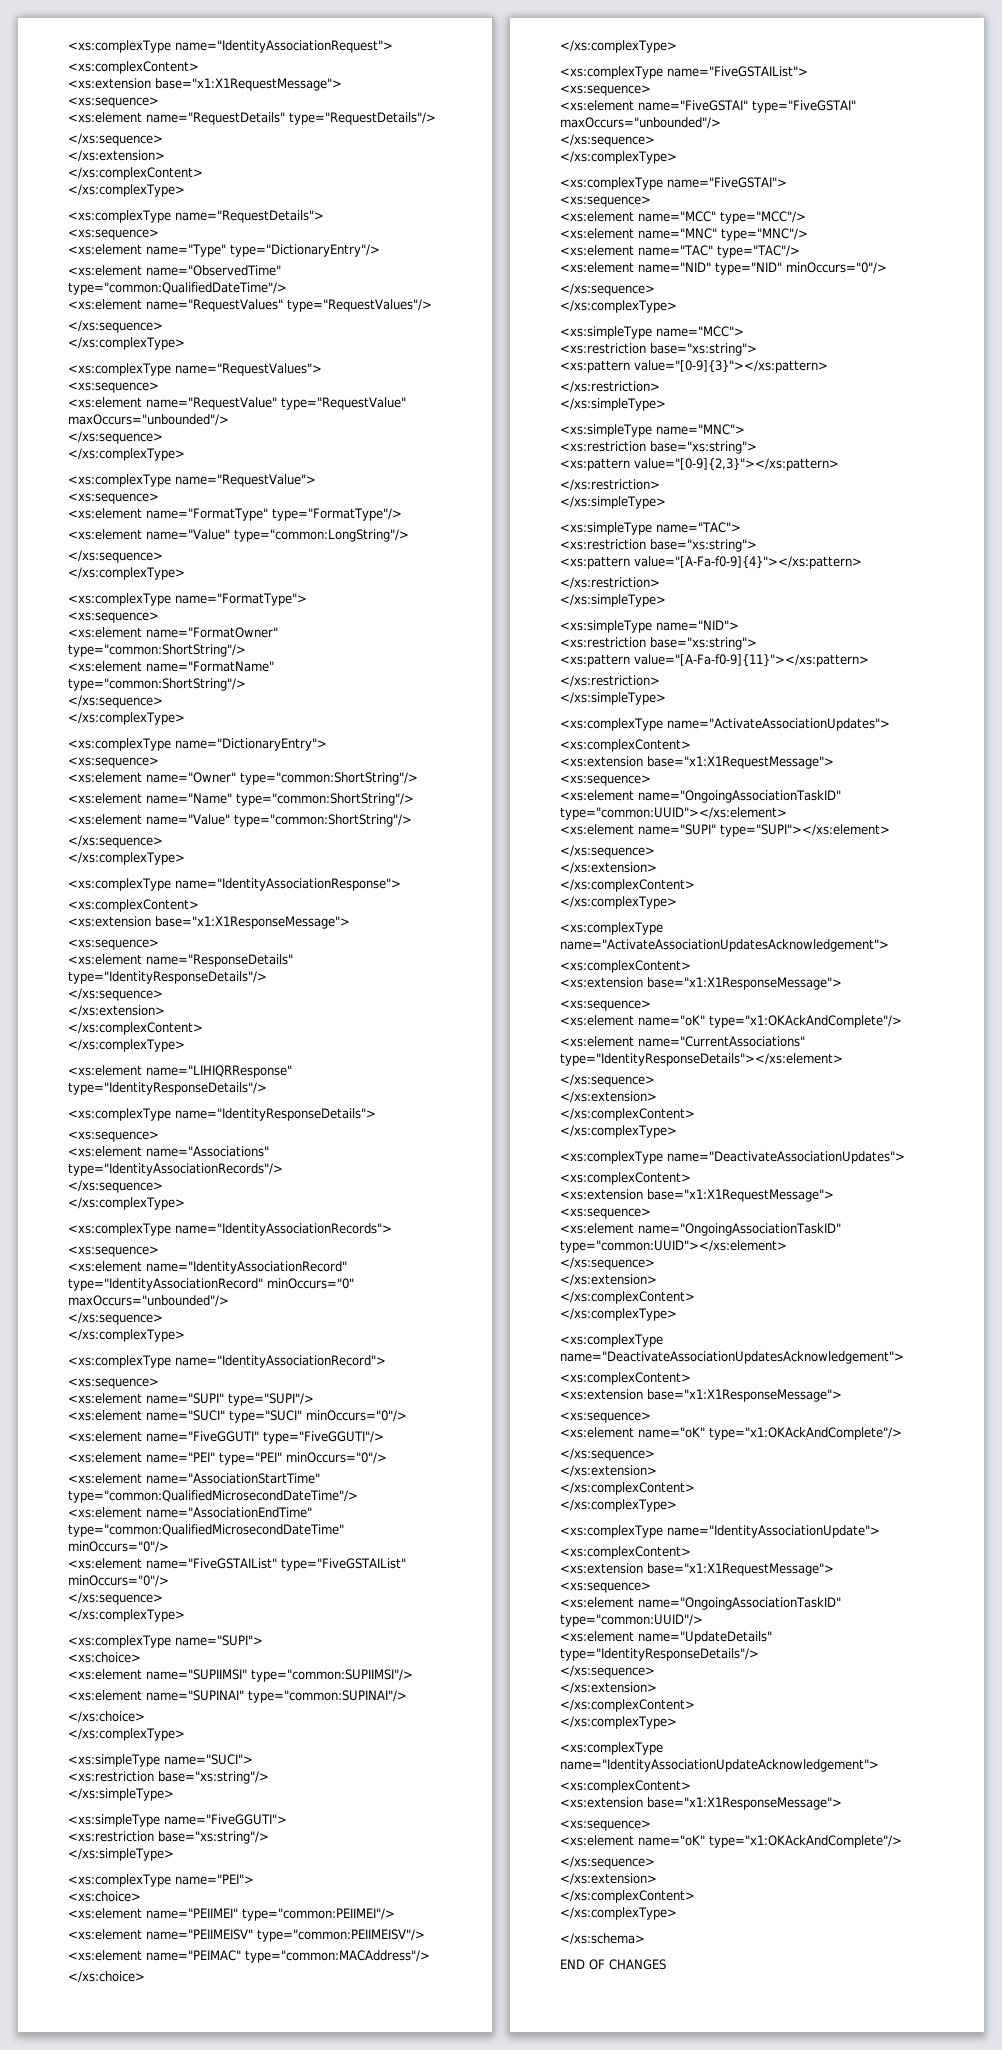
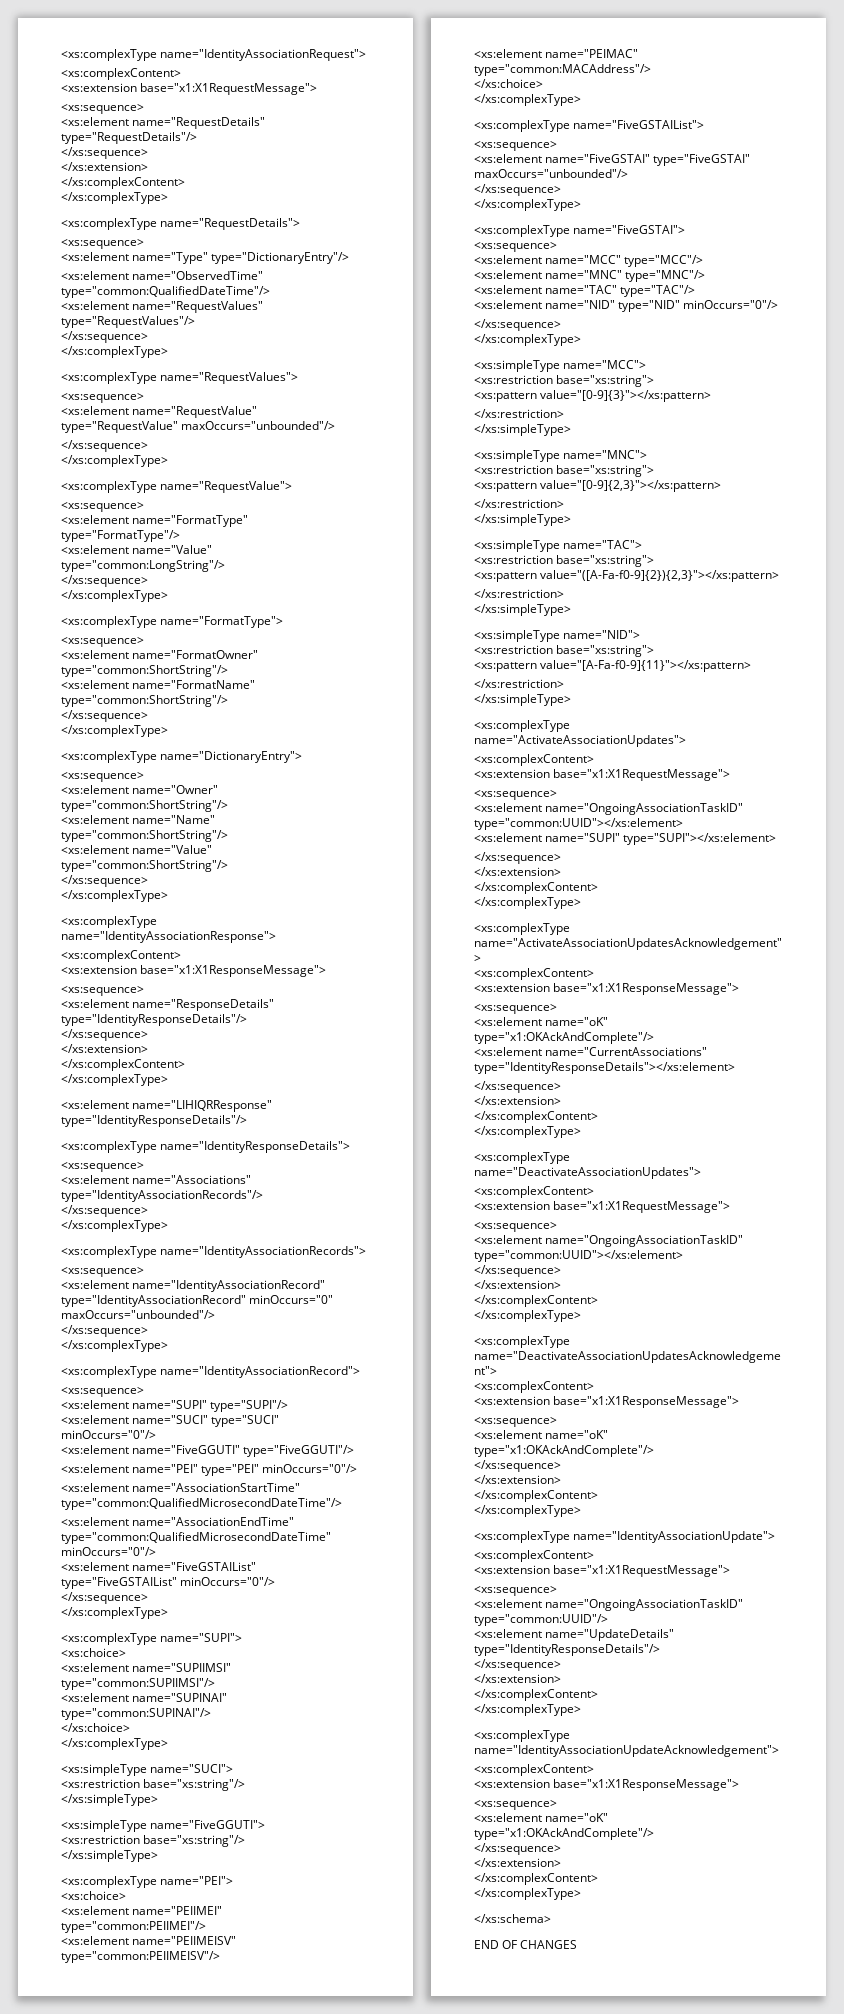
- <xs:pattern value="[A-Fa-f0-9]{4}"></xs:pattern>
+ <xs:pattern value="([A-Fa-f0-9]{2}){2,3}"></xs:pattern>

